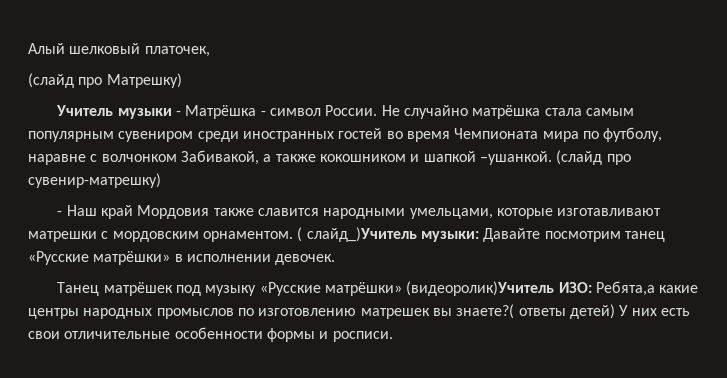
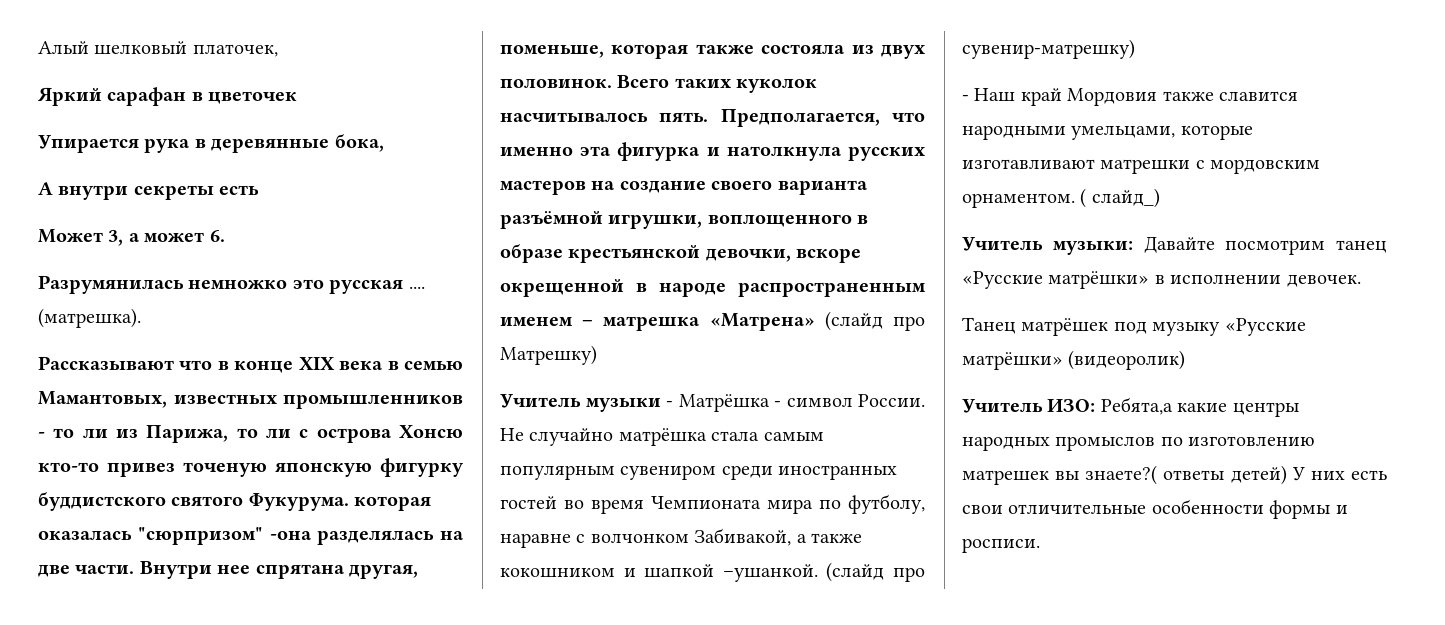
- (слайд про Матрешку)
+ Яркий сарафан в цветочек
+ Упирается рука в деревянные бока,
+ А внутри секреты есть
+ Может 3, а может 6.
+ Разрумянилась немножко это русская .... (матрешка).
+ Рассказывают что в конце XIX века в семью Мамантовых, известных промышленников - то ли из Парижа, то ли с острова Хонсю кто-то привез точеную японскую фигурку буддистского святого Фукурума. которая оказалась "сюрпризом" -она разделялась на две части. Внутри нее спрятана другая, поменьше, которая также состояла из двух половинок. Всего таких куколок насчитывалось пять. Предполагается, что именно эта фигурка и натолкнула русских мастеров на создание своего варианта разъёмной игрушки, воплощенного в образе крестьянской девочки, вскоре окрещенной в народе распространенным именем – матрешка «Матрена» (слайд про Матрешку)
- ( слайд_)Учитель музыки: Давайте посмотрим танец «Русские матрёшки» в исполнении девочек.
+ ( слайд_)
+ Учитель музыки: Давайте посмотрим танец «Русские матрёшки» в исполнении девочек.
- Танец матрёшек под музыку «Русские матрёшки» (видеоролик)Учитель ИЗО: Ребята,а какие центры народных промыслов по изготовлению матрешек вы знаете?( ответы детей) У них есть свои отличительные особенности формы и росписи.
+ Танец матрёшек под музыку «Русские матрёшки» (видеоролик)
+ Учитель ИЗО: Ребята,а какие центры народных промыслов по изготовлению матрешек вы знаете?( ответы детей) У них есть свои отличительные особенности формы и росписи.

